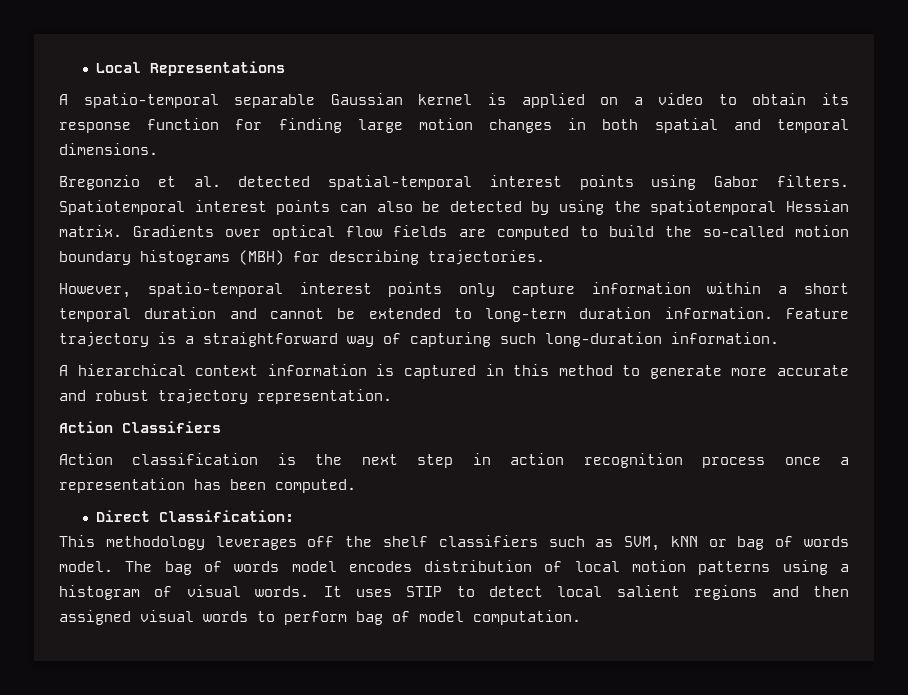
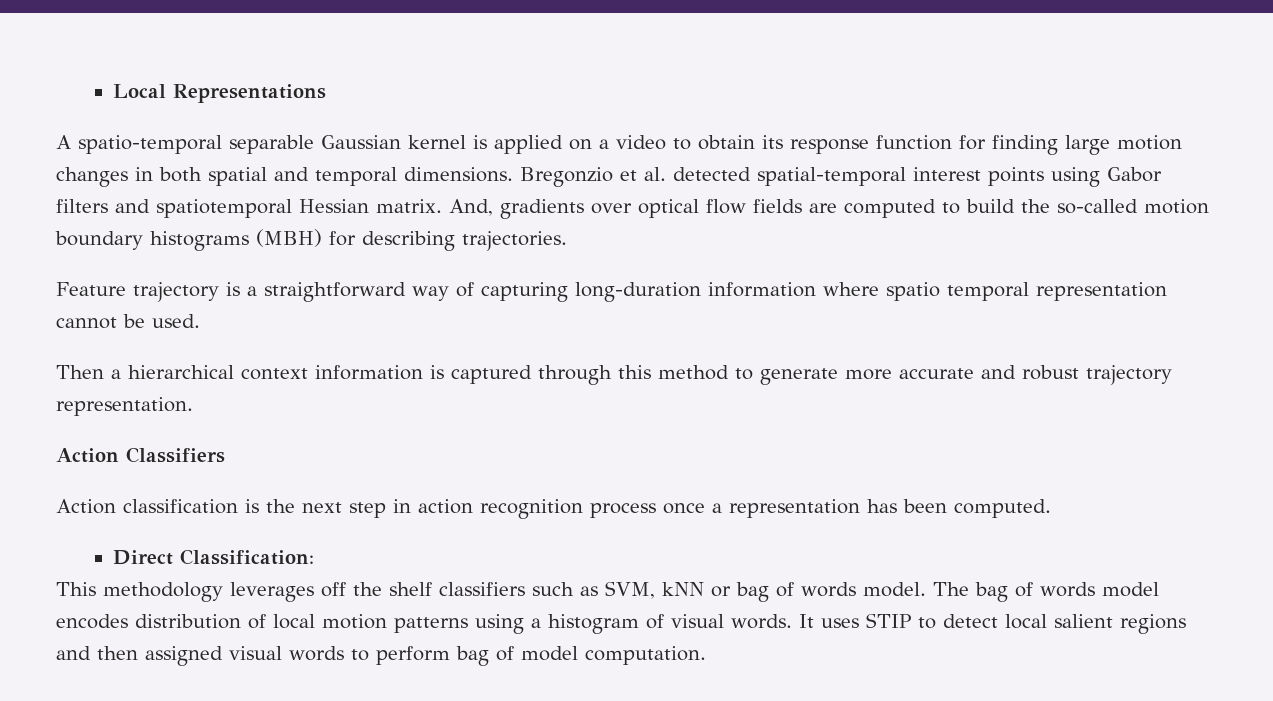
- A spatio-temporal separable Gaussian kernel is applied on a video to obtain its response function for finding large motion changes in both spatial and temporal dimensions.
- Bregonzio et al. detected spatial-temporal interest points using Gabor filters. Spatiotemporal interest points can also be detected by using the spatiotemporal Hessian matrix.
+ A spatio-temporal separable Gaussian kernel is applied on a video to obtain its response function for finding large motion changes in both spatial and temporal dimensions. Bregonzio et al. detected spatial-temporal interest points using Gabor filters and spatiotemporal Hessian matrix.
- Gradients over optical flow fields are computed to build the so-called motion boundary histograms (MBH) for describing trajectories.
+ And, gradients over optical flow fields are computed to build the so-called motion boundary histograms (MBH) for describing trajectories.
- However, spatio-temporal interest points only capture information within a short temporal duration and cannot be extended to long-term duration information. Feature trajectory is a straightforward way of capturing such long-duration information.
- A hierarchical context information is captured in this method to generate more accurate and robust trajectory representation.
+ Feature trajectory is a straightforward way of capturing long-duration information where spatio temporal representation cannot be used.
+ Then a hierarchical context information is captured through this method to generate more accurate and robust trajectory representation.

